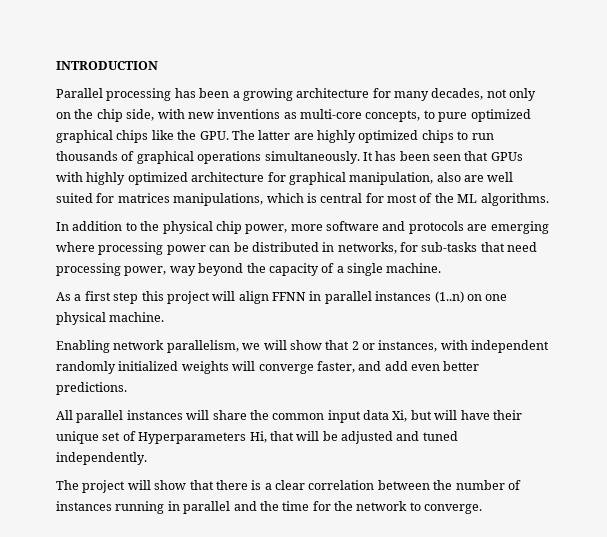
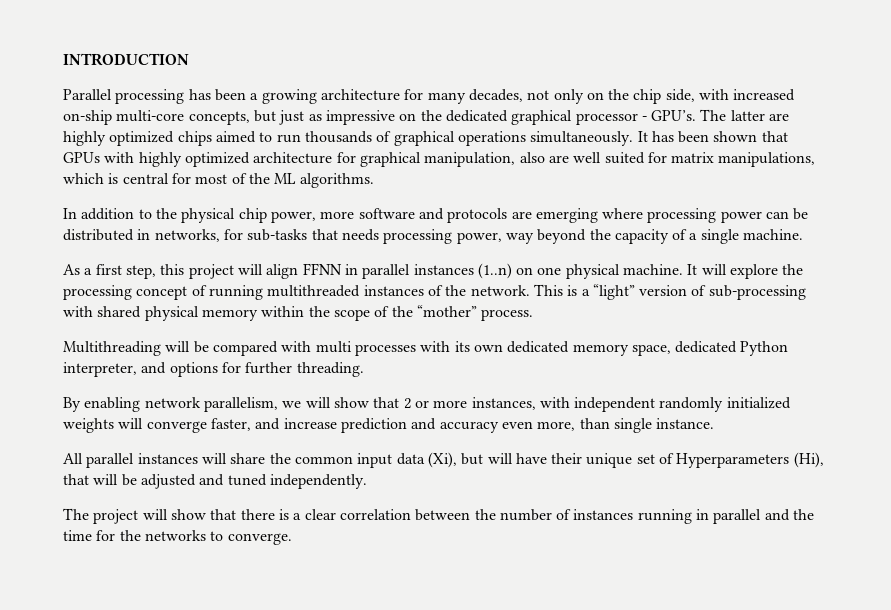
- Parallel processing has been a growing architecture for many decades, not only on the chip side, with new inventions as multi-core concepts, to pure optimized graphical chips like the GPU. The latter are highly optimized chips to run thousands of graphical operations simultaneously.
+ Parallel processing has been a growing architecture for many decades, not only on the chip side, with increased on-ship multi-core concepts, but just as impressive on the dedicated graphical processor - GPU’s. The latter are highly optimized chips aimed to run thousands of graphical operations simultaneously.
- It has been seen that GPUs with highly optimized architecture for graphical manipulation, also are well suited for matrices manipulations, which is central for most of the ML algorithms.
+ It has been shown that GPUs with highly optimized architecture for graphical manipulation, also are well suited for matrix manipulations, which is central for most of the ML algorithms.
- In addition to the physical chip power, more software and protocols are emerging where processing power can be distributed in networks, for sub-tasks that need processing power, way beyond the capacity of a single machine.
+ In addition to the physical chip power, more software and protocols are emerging where processing power can be distributed in networks, for sub-tasks that needs processing power, way beyond the capacity of a single machine.
- As a first step this project will align FFNN in parallel instances (1..n) on one physical machine.
- Enabling network parallelism, we will show that 2 or instances, with independent randomly initialized weights will converge faster, and add even better predictions.
+ As a first step, this project will align FFNN in parallel instances (1..n) on one physical machine. It will explore the processing concept of running multithreaded instances of the network. This is a “light” version of sub-processing with shared physical memory within the scope of the “mother” process.
+ Multithreading will be compared with multi processes with its own dedicated memory space, dedicated Python interpreter, and options for further threading.
+ By enabling network parallelism, we will show that 2 or more instances, with independent randomly initialized weights will converge faster, and increase prediction and accuracy even more, than single instance.
- All parallel instances will share the common input data Xi, but will have their unique set of Hyperparameters Hi, that will be adjusted and tuned independently.
+ All parallel instances will share the common input data (Xi), but will have their unique set of Hyperparameters (Hi), that will be adjusted and tuned independently.
- The project will show that there is a clear correlation between the number of instances running in parallel and the time for the network to converge.
+ The project will show that there is a clear correlation between the number of instances running in parallel and the time for the networks to converge.

